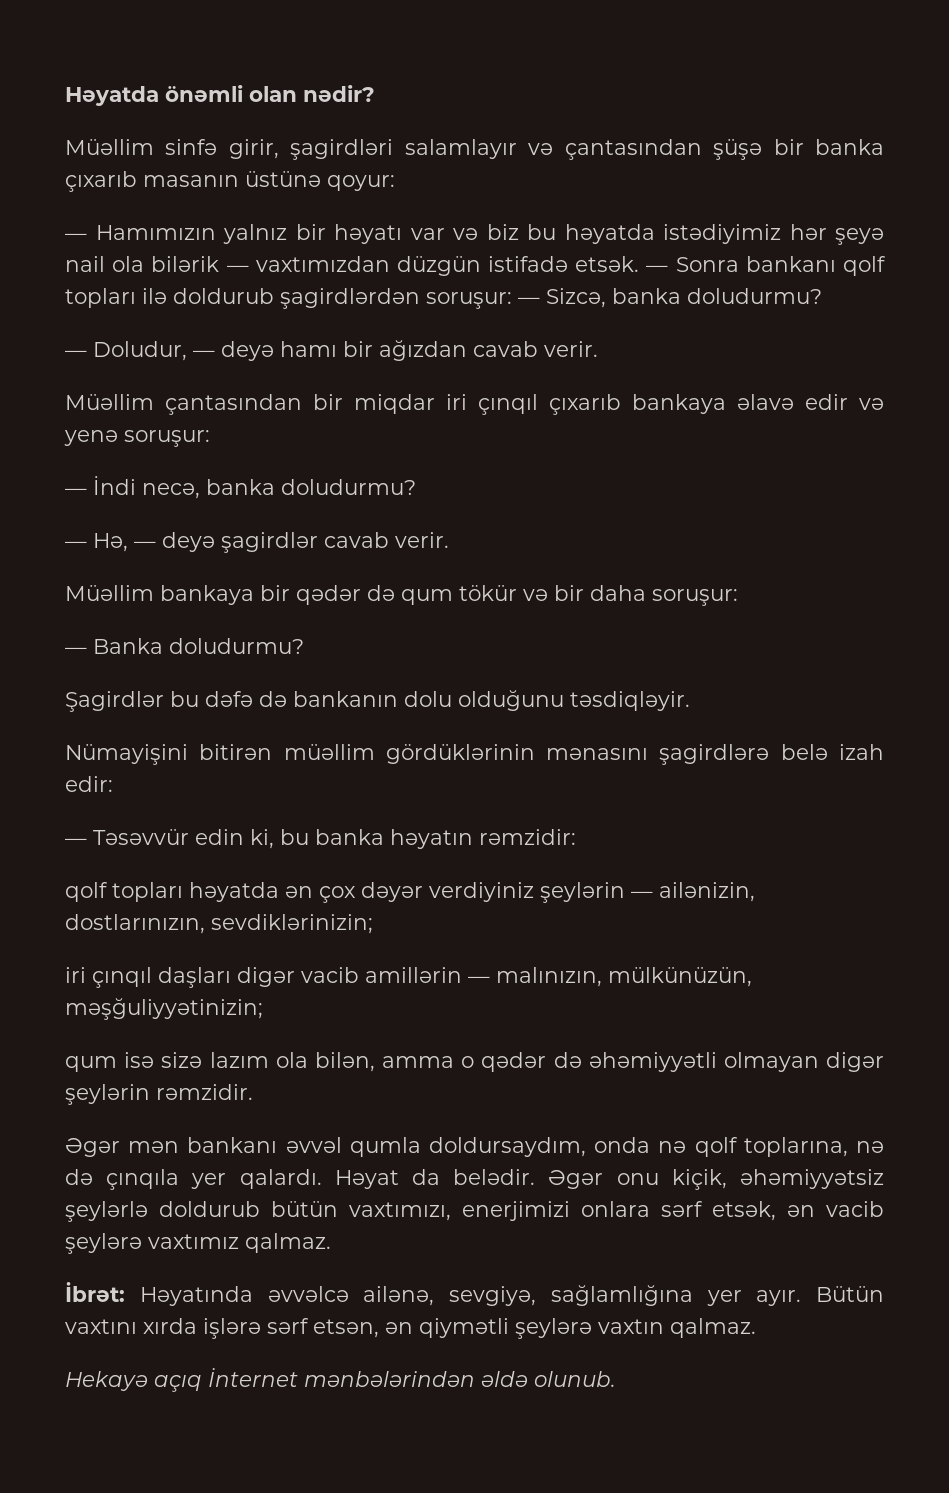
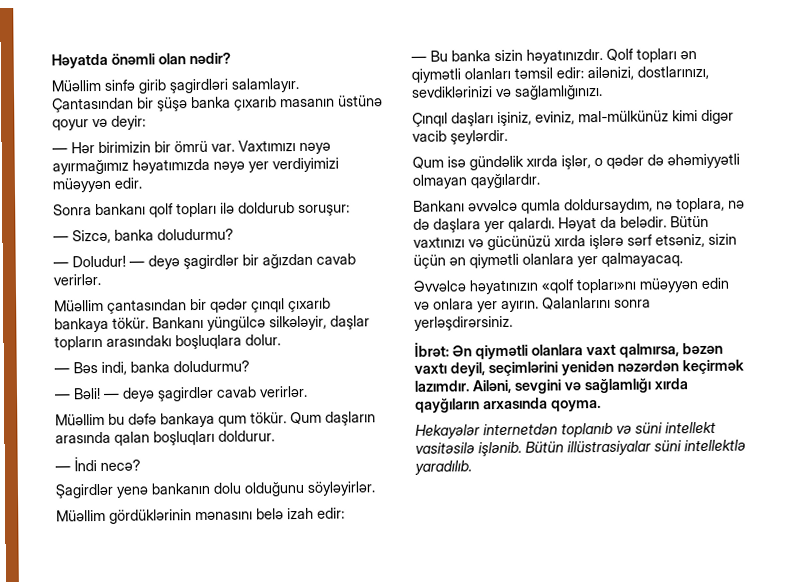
- Müəllim sinfə girir, şagirdləri salamlayır və çantasından şüşə bir banka çıxarıb masanın üstünə qoyur:
- — Hamımızın yalnız bir həyatı var və biz bu həyatda istədiyimiz hər şeyə nail ola bilərik — vaxtımızdan düzgün istifadə etsək. — Sonra bankanı qolf topları ilə doldurub şagirdlərdən soruşur: — Sizcə, banka doludurmu?
+ Müəllim sinfə girib şagirdləri salamlayır. Çantasından bir şüşə banka çıxarıb masanın üstünə qoyur və deyir:
+ — Hər birimizin bir ömrü var. Vaxtımızı nəyə ayırmağımız həyatımızda nəyə yer verdiyimizi müəyyən edir.
+ Sonra bankanı qolf topları ilə doldurub soruşur:
+ — Sizcə, banka doludurmu?
- — Doludur, — deyə hamı bir ağızdan cavab verir.
+ — Doludur! — deyə şagirdlər bir ağızdan cavab verirlər.
- Müəllim çantasından bir miqdar iri çınqıl çıxarıb bankaya əlavə edir və yenə soruşur:
- — İndi necə, banka doludurmu?
- — Hə, — deyə şagirdlər cavab verir.
- Müəllim bankaya bir qədər də qum tökür və bir daha soruşur:
- — Banka doludurmu?
+ Müəllim çantasından bir qədər çınqıl çıxarıb bankaya tökür. Bankanı yüngülcə silkələyir, daşlar topların arasındakı boşluqlara dolur.
+ — Bəs indi, banka doludurmu?
+ — Bəli! — deyə şagirdlər cavab verirlər.
+ Müəllim bu dəfə bankaya qum tökür. Qum daşların arasında qalan boşluqları doldurur.
+ — İndi necə?
- Şagirdlər bu dəfə də bankanın dolu olduğunu təsdiqləyir.
- Nümayişini bitirən müəllim gördüklərinin mənasını şagirdlərə belə izah edir:
+ Şagirdlər yenə bankanın dolu olduğunu söyləyirlər.
+ Müəllim gördüklərinin mənasını belə izah edir:
- — Təsəvvür edin ki, bu banka həyatın rəmzidir:
- qolf topları həyatda ən çox dəyər verdiyiniz şeylərin — ailənizin, dostlarınızın, sevdiklərinizin;
- iri çınqıl daşları digər vacib amillərin — malınızın, mülkünüzün, məşğuliyyətinizin;
- qum isə sizə lazım ola bilən, amma o qədər də əhəmiyyətli olmayan digər şeylərin rəmzidir.
- Əgər mən bankanı əvvəl qumla doldursaydım, onda nə qolf toplarına, nə də çınqıla yer qalardı.
+ — Bu banka sizin həyatınızdır. Qolf topları ən qiymətli olanları təmsil edir: ailənizi, dostlarınızı, sevdiklərinizi və sağlamlığınızı.
+ Çınqıl daşları işiniz, eviniz, mal-mülkünüz kimi digər vacib şeylərdir.
+ Qum isə gündəlik xırda işlər, o qədər də əhəmiyyətli olmayan qayğılardır.
+ Bankanı əvvəlcə qumla doldursaydım, nə toplara, nə də daşlara yer qalardı.
- Əgər onu kiçik, əhəmiyyətsiz şeylərlə doldurub bütün vaxtımızı, enerjimizi onlara sərf etsək, ən vacib şeylərə vaxtımız qalmaz.
- İbrət: Həyatında əvvəlcə ailənə, sevgiyə, sağlamlığına yer ayır. Bütün vaxtını xırda işlərə sərf etsən, ən qiymətli şeylərə vaxtın qalmaz.
- Hekayə açıq İnternet mənbələrindən əldə olunub.
+ Bütün vaxtınızı və gücünüzü xırda işlərə sərf etsəniz, sizin üçün ən qiymətli olanlara yer qalmayacaq.
+ Əvvəlcə həyatınızın «qolf topları»nı müəyyən edin və onlara yer ayırın. Qalanlarını sonra yerləşdirərsiniz.
+ İbrət: Ən qiymətli olanlara vaxt qalmırsa, bəzən vaxtı deyil, seçimlərini yenidən nəzərdən keçirmək lazımdır. Ailəni, sevgini və sağlamlığı xırda qayğıların arxasında qoyma.
+ Hekayələr internetdən toplanıb və süni intellekt vasitəsilə işlənib. Bütün illüstrasiyalar süni intellektlə yaradılıb.

